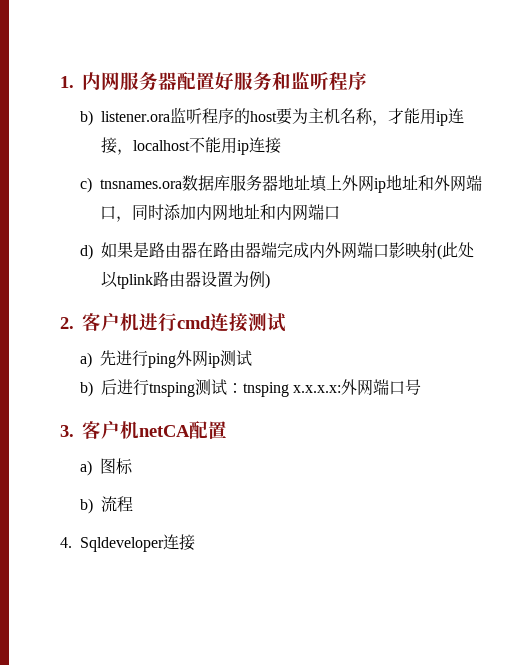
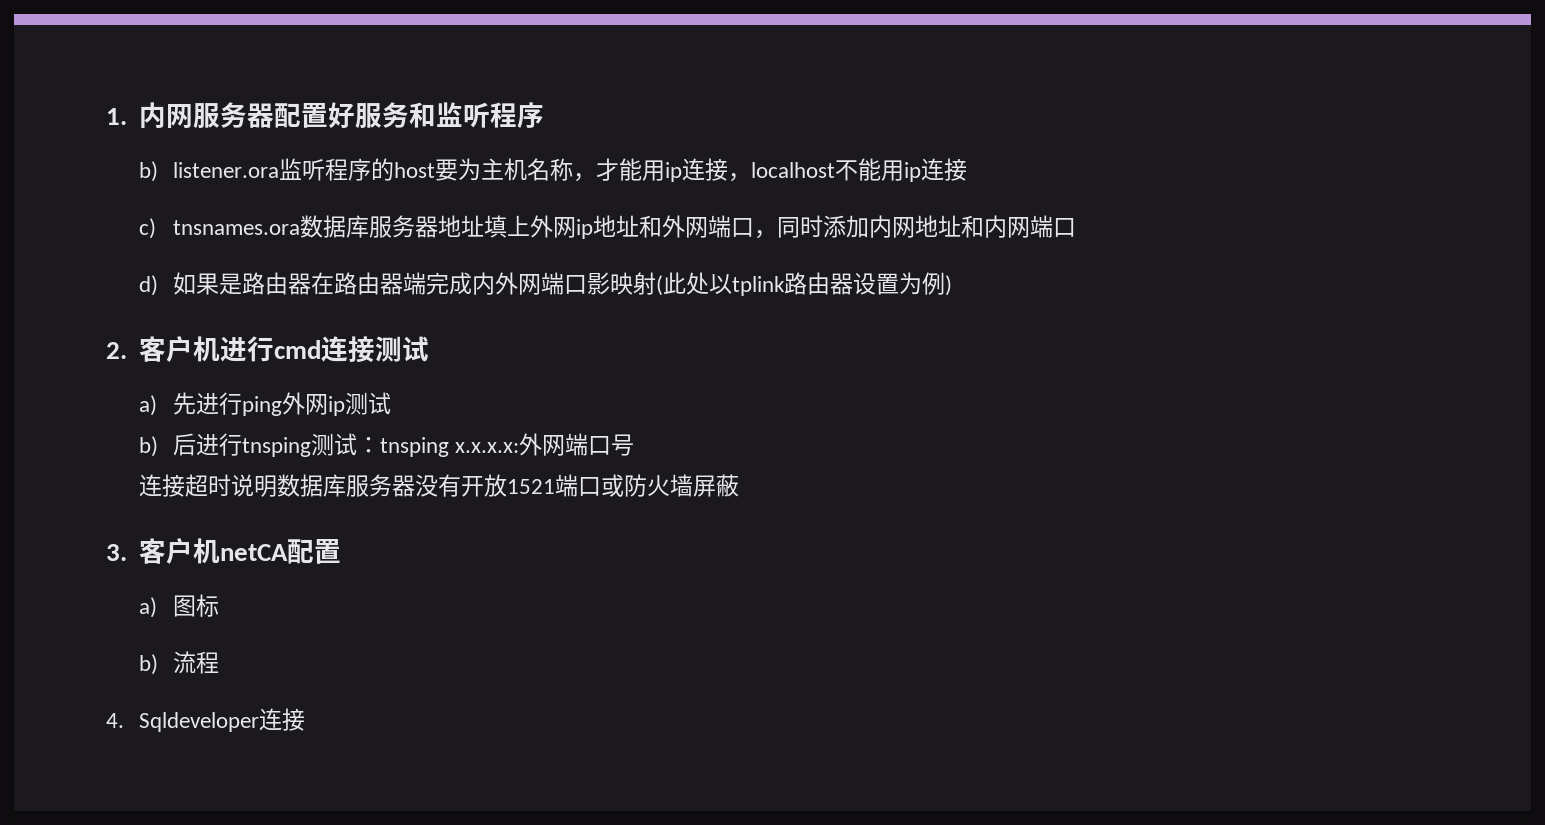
+ 连接超时说明数据库服务器没有开放1521端口或防火墙屏蔽

